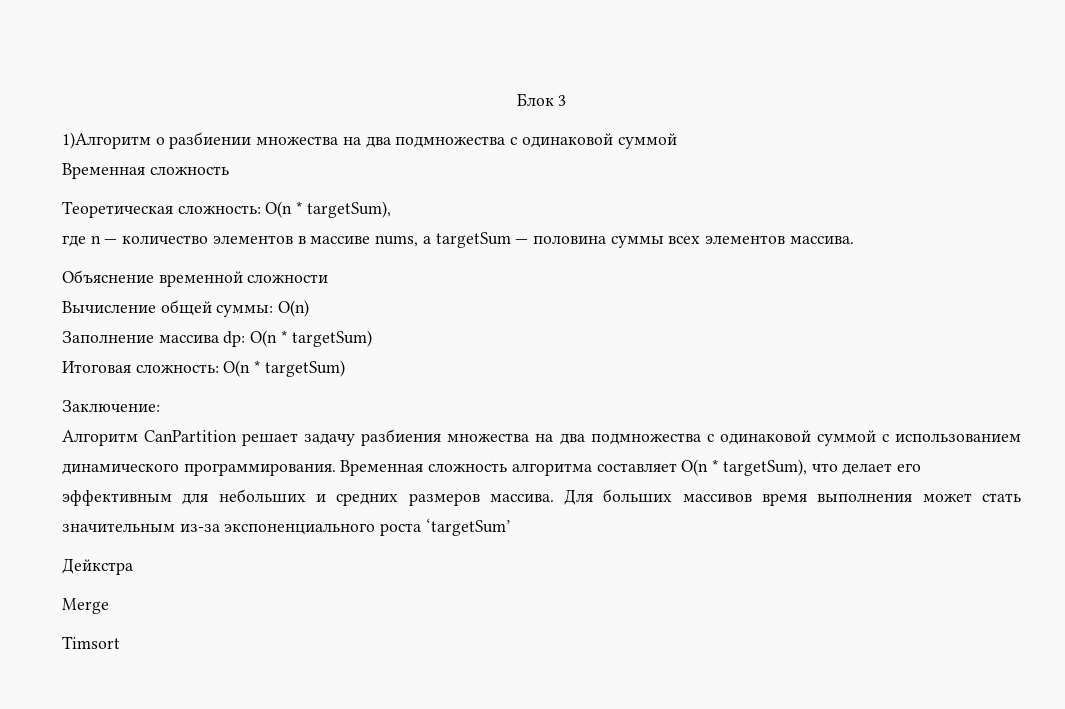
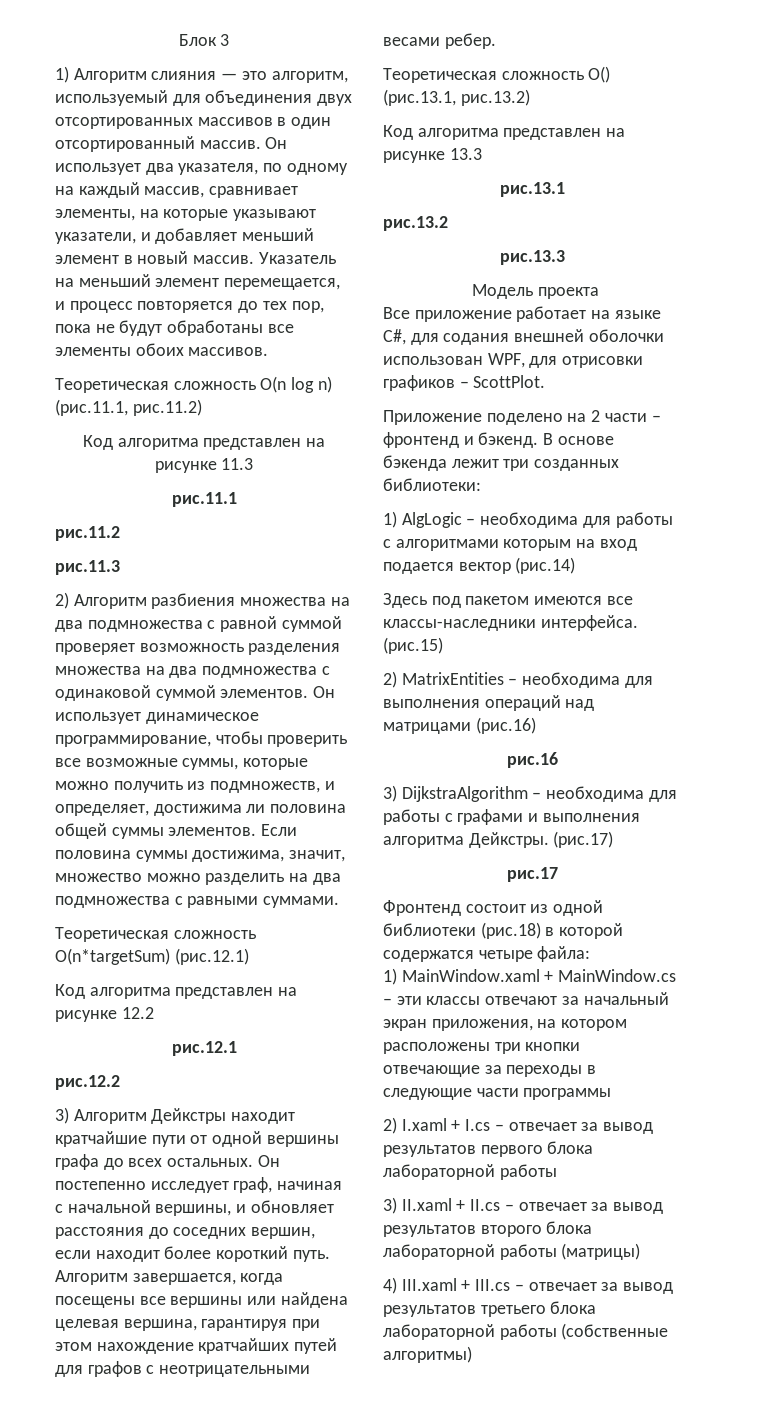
- 1)Алгоритм о разбиении множества на два подмножества с одинаковой суммой
- Временная сложность
- Теоретическая сложность: O(n * targetSum),
- где n — количество элементов в массиве nums, а targetSum — половина суммы всех элементов массива.
- Объяснение временной сложности
- Вычисление общей суммы: O(n)
- Заполнение массива dp: O(n * targetSum)
- Итоговая сложность: O(n * targetSum)
- Заключение:
- Алгоритм CanPartition решает задачу разбиения множества на два подмножества с одинаковой суммой с использованием динамического программирования. Временная сложность алгоритма составляет O(n * targetSum), что делает его эффективным для небольших и средних размеров массива. Для больших массивов время выполнения может стать значительным из-за экспоненциального роста ‘targetSum’
- Дейкстра
- Merge
- Timsort
+ 1) Алгоритм слияния — это алгоритм, используемый для объединения двух отсортированных массивов в один отсортированный массив. Он использует два указателя, по одному на каждый массив, сравнивает элементы, на которые указывают указатели, и добавляет меньший элемент в новый массив. Указатель на меньший элемент перемещается, и процесс повторяется до тех пор, пока не будут обработаны все элементы обоих массивов.
+ Теоретическая сложность O(n log n) (рис.11.1, рис.11.2)
+ Код алгоритма представлен на рисунке 11.3
+ рис.11.1
+ рис.11.2
+ рис.11.3
+ 2) Алгоритм разбиения множества на два подмножества с равной суммой проверяет возможность разделения множества на два подмножества с одинаковой суммой элементов. Он использует динамическое программирование, чтобы проверить все возможные суммы, которые можно получить из подмножеств, и определяет, достижима ли половина общей суммы элементов. Если половина суммы достижима, значит, множество можно разделить на два подмножества с равными суммами.
+ Теоретическая сложность O(n*targetSum) (рис.12.1)
+ Код алгоритма представлен на рисунке 12.2
+ рис.12.1
+ рис.12.2
+ 3) Алгоритм Дейкстры находит кратчайшие пути от одной вершины графа до всех остальных. Он постепенно исследует граф, начиная с начальной вершины, и обновляет расстояния до соседних вершин, если находит более короткий путь. Алгоритм завершается, когда посещены все вершины или найдена целевая вершина, гарантируя при этом нахождение кратчайших путей для графов с неотрицательными весами ребер.
+ Теоретическая сложность O() (рис.13.1, рис.13.2)
+ Код алгоритма представлен на рисунке 13.3
+ рис.13.1
+ рис.13.2
+ рис.13.3
+ Модель проекта
+ Все приложение работает на языке C#, для содания внешней оболочки использован WPF, для отрисовки графиков – ScottPlot.
+ Приложение поделено на 2 части – фронтенд и бэкенд. В основе бэкенда лежит три созданных библиотеки:
+ 1) AlgLogic – необходима для работы с алгоритмами которым на вход подается вектор (рис.14)
+ Здесь под пакетом имеются все классы-наследники интерфейса. (рис.15)
+ 2) MatrixEntities – необходима для выполнения операций над матрицами (рис.16)
+ рис.16
+ 3) DijkstraAlgorithm – необходима для работы с графами и выполнения алгоритма Дейкстры. (рис.17)
+ рис.17
+ Фронтенд состоит из одной библиотеки (рис.18) в которой содержатся четыре файла:
+ 1) MainWindow.xaml + MainWindow.cs – эти классы отвечают за начальный экран приложения, на котором расположены три кнопки отвечающие за переходы в следующие части программы
+ 2) I.xaml + I.cs – отвечает за вывод результатов первого блока лабораторной работы
+ 3) II.xaml + II.cs – отвечает за вывод результатов второго блока лабораторной работы (матрицы)
+ 4) III.xaml + III.cs – отвечает за вывод результатов третьего блока лабораторной работы (собственные алгоритмы)

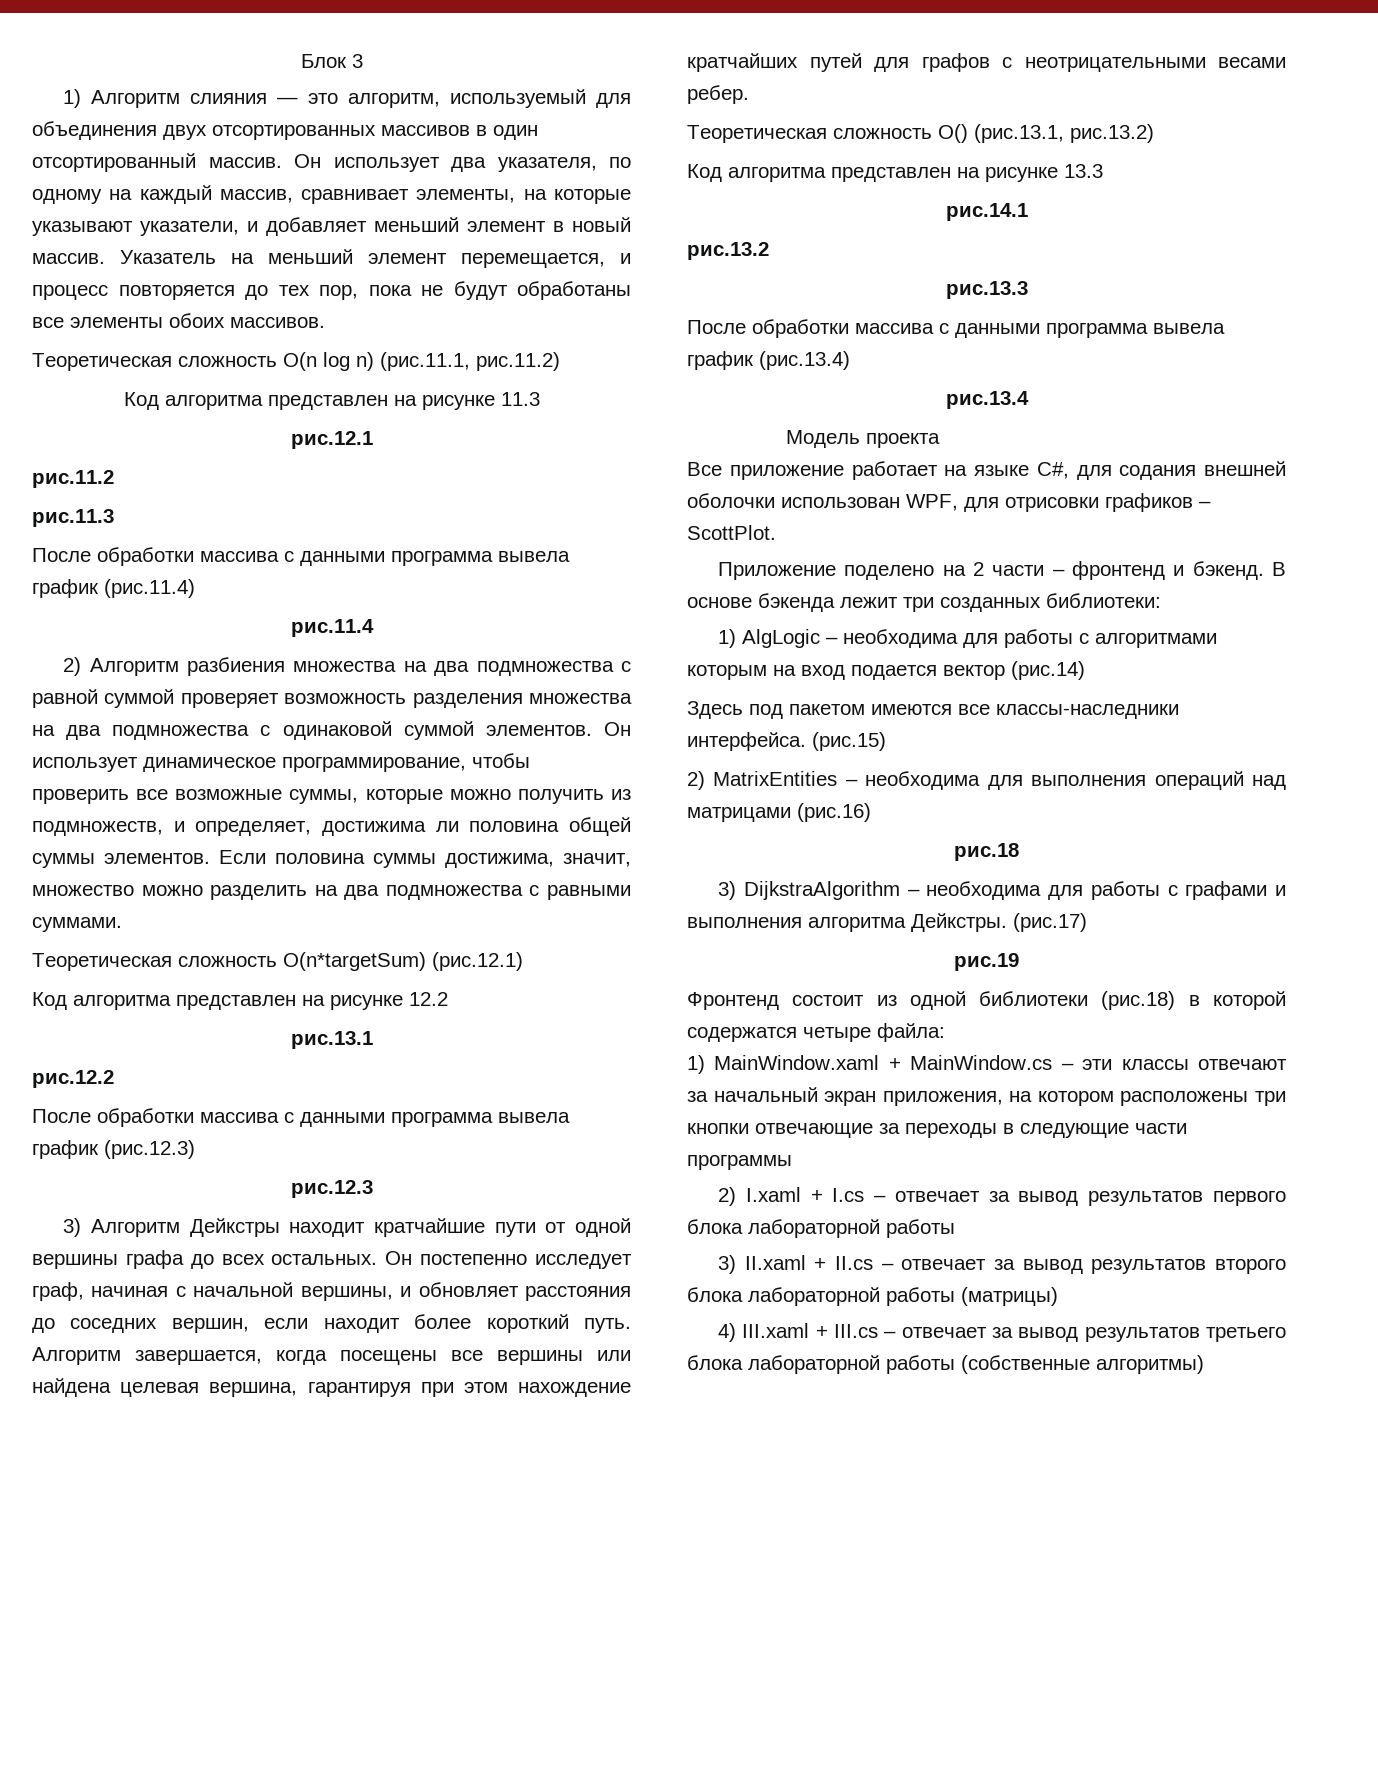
- рис.11.1
+ рис.12.1
+ После обработки массива с данными программа вывела график (рис.11.4)
+ рис.11.4
- рис.12.1
+ рис.13.1
+ После обработки массива с данными программа вывела график (рис.12.3)
+ рис.12.3
- рис.13.1
+ рис.14.1
+ После обработки массива с данными программа вывела график (рис.13.4)
+ рис.13.4
- рис.16
+ рис.18
- рис.17
+ рис.19

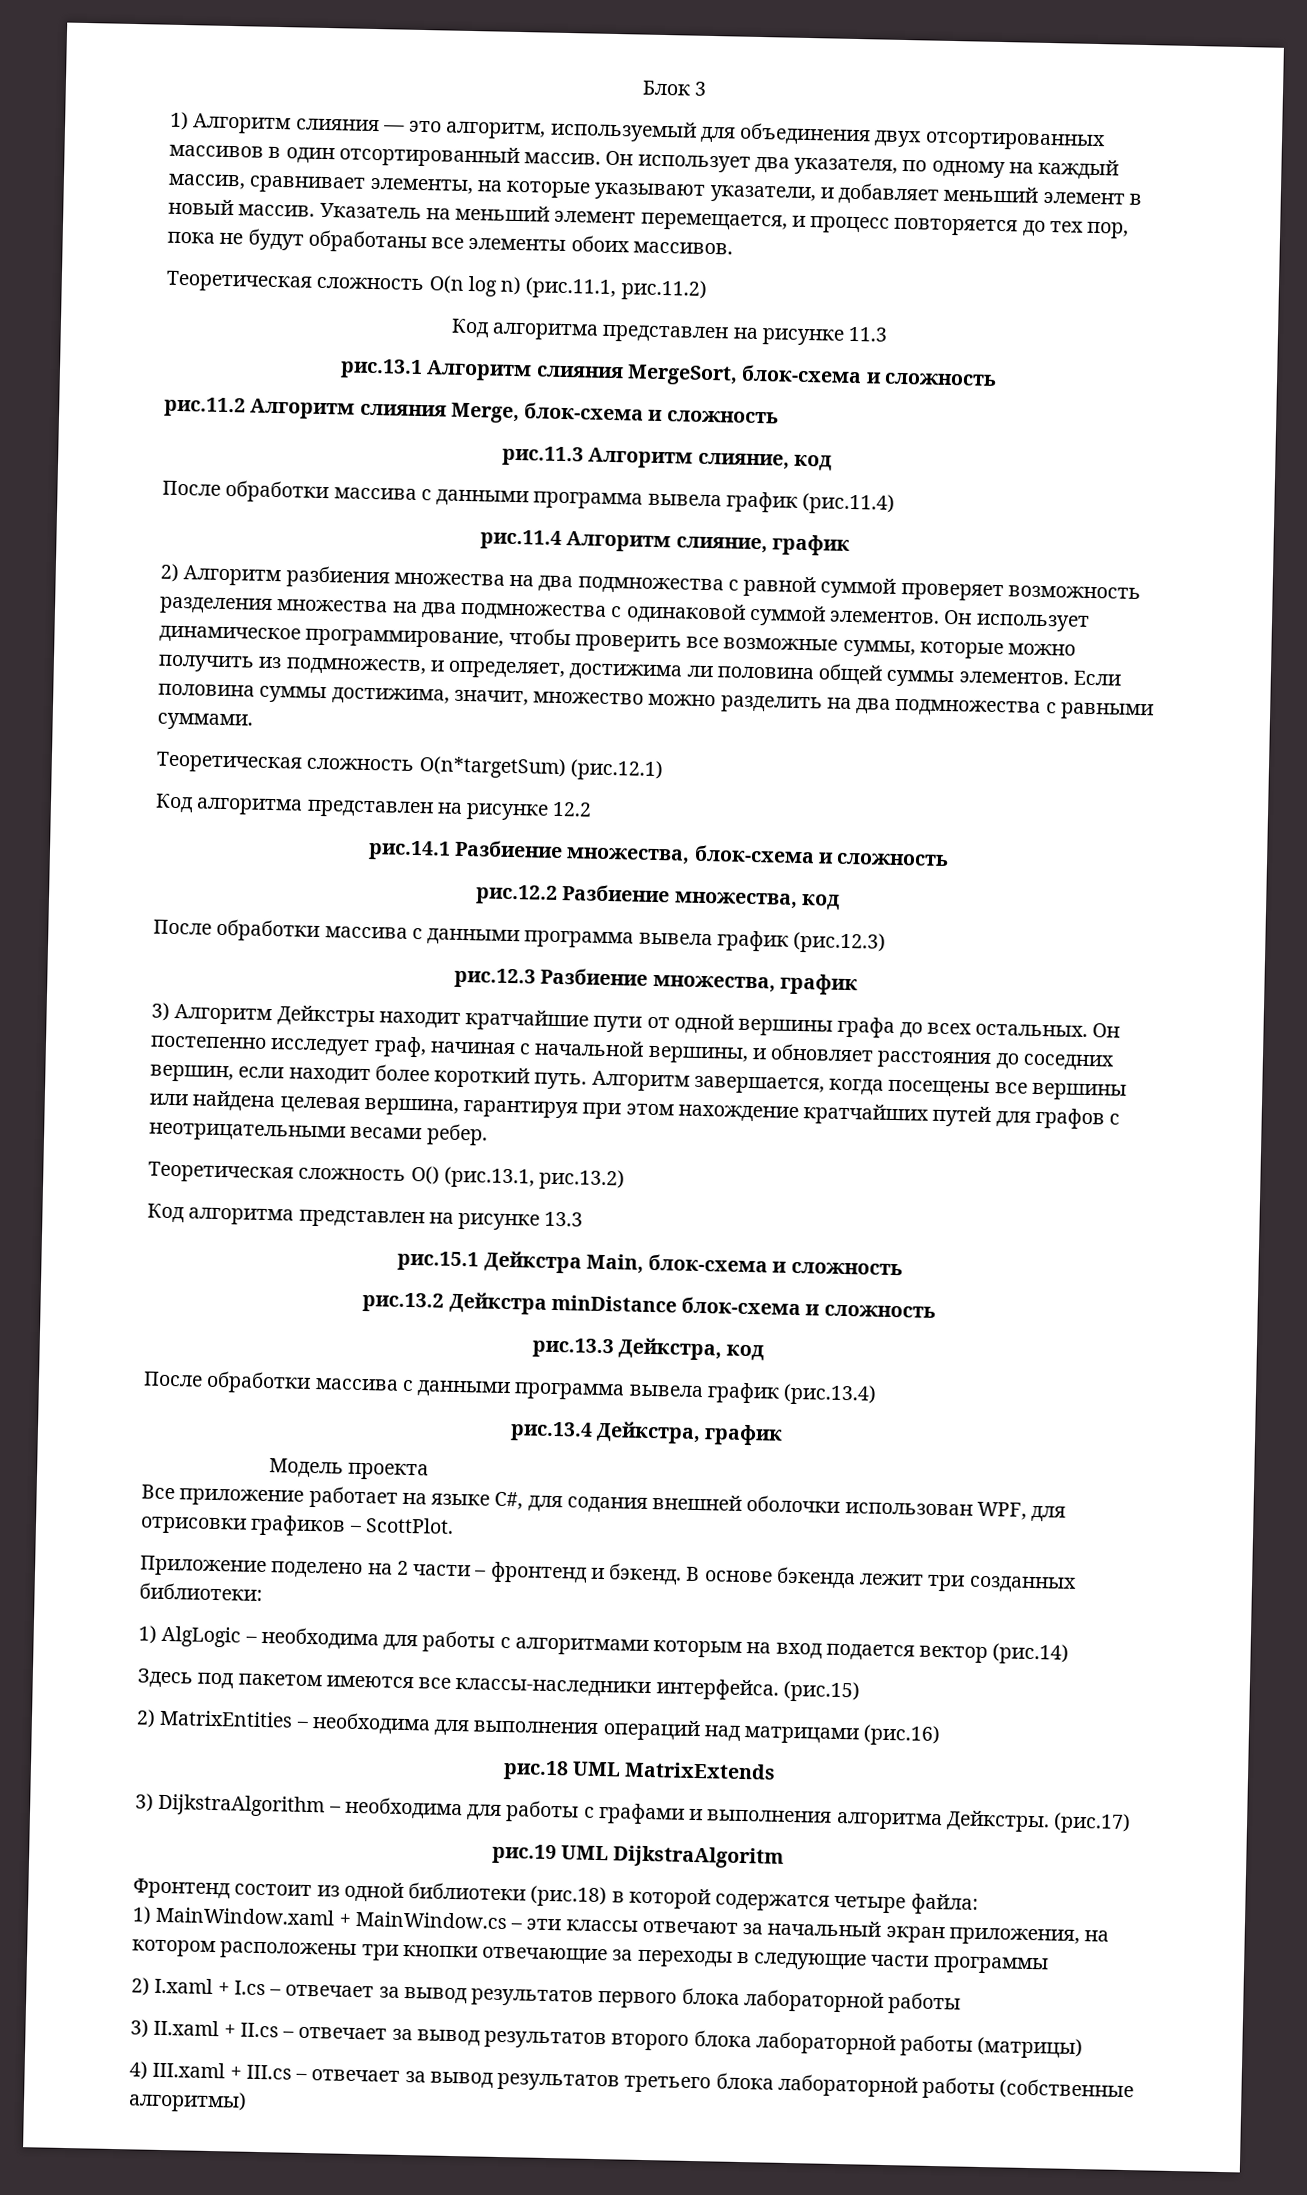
- рис.12.1
- рис.11.2
- рис.11.3
+ рис.13.1 Алгоритм слияния MergeSort, блок-схема и сложность
+ рис.11.2 Алгоритм слияния Merge, блок-схема и сложность
+ рис.11.3 Алгоритм слияние, код
- рис.11.4
+ рис.11.4 Алгоритм слияние, график
- рис.13.1
- рис.12.2
+ рис.14.1 Разбиение множества, блок-схема и сложность
+ рис.12.2 Разбиение множества, код
- рис.12.3
+ рис.12.3 Разбиение множества, график
- рис.14.1
- рис.13.2
+ рис.15.1 Дейкстра Main, блок-схема и сложность
+ рис.13.2 Дейкстра minDistance блок-схема и сложность
- рис.13.3
+ рис.13.3 Дейкстра, код
- рис.13.4
+ рис.13.4 Дейкстра, график
- рис.18
+ рис.18 UML MatrixExtends
- рис.19
+ рис.19 UML DijkstraAlgoritm

